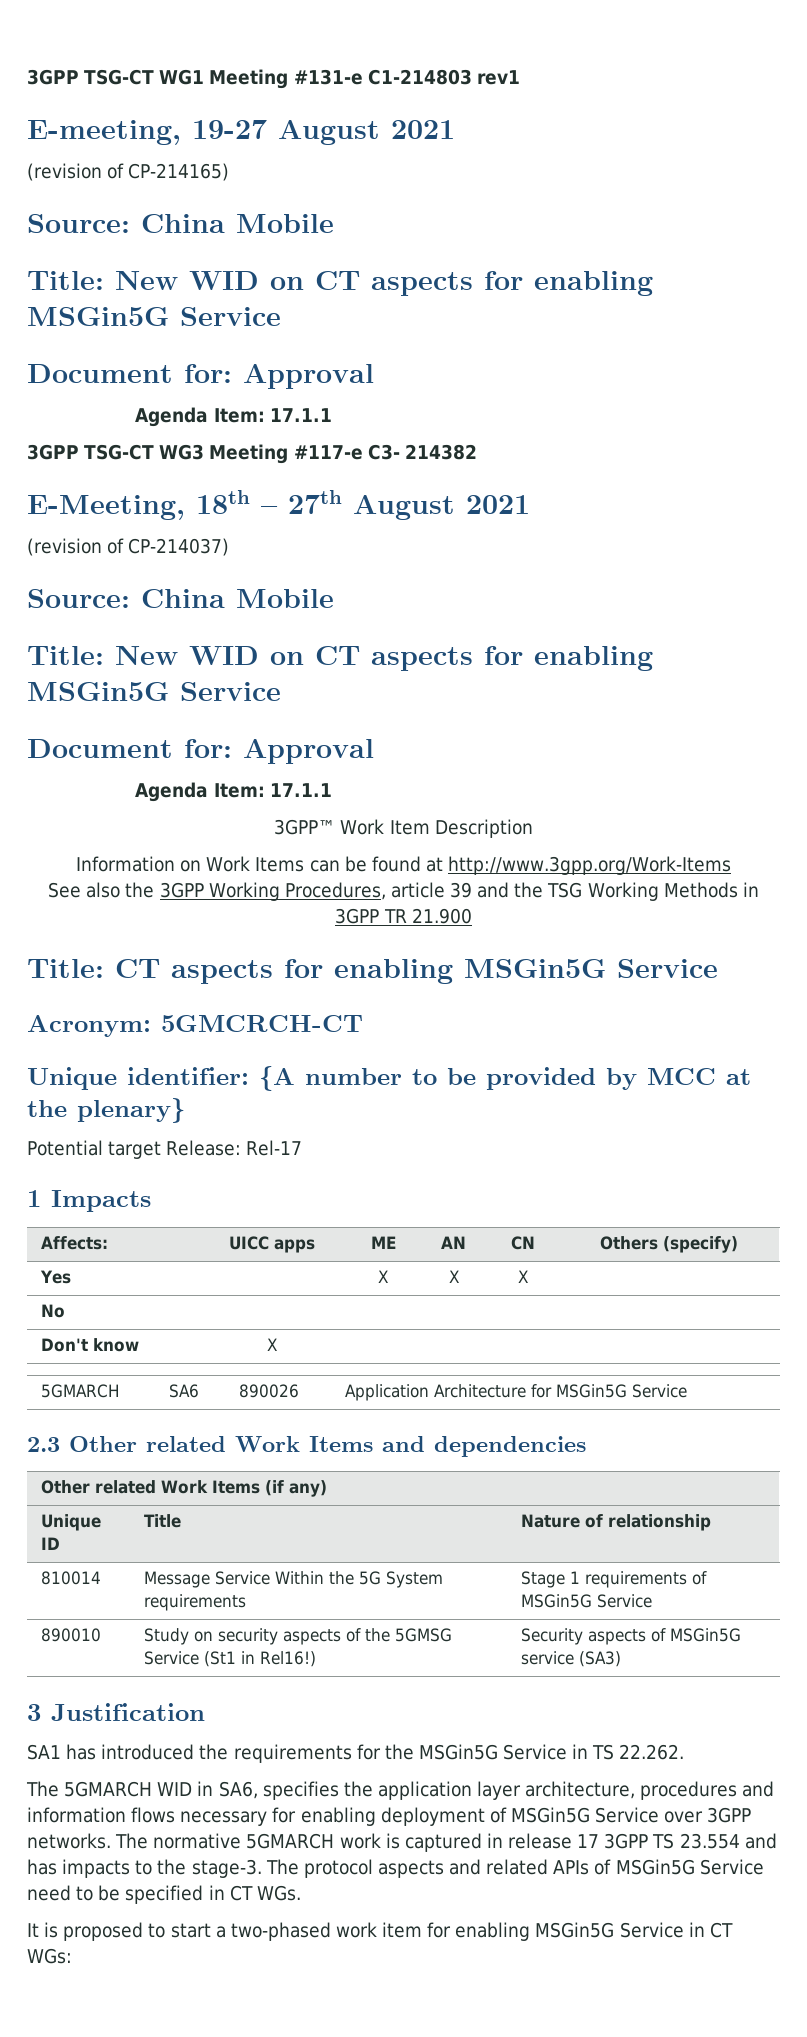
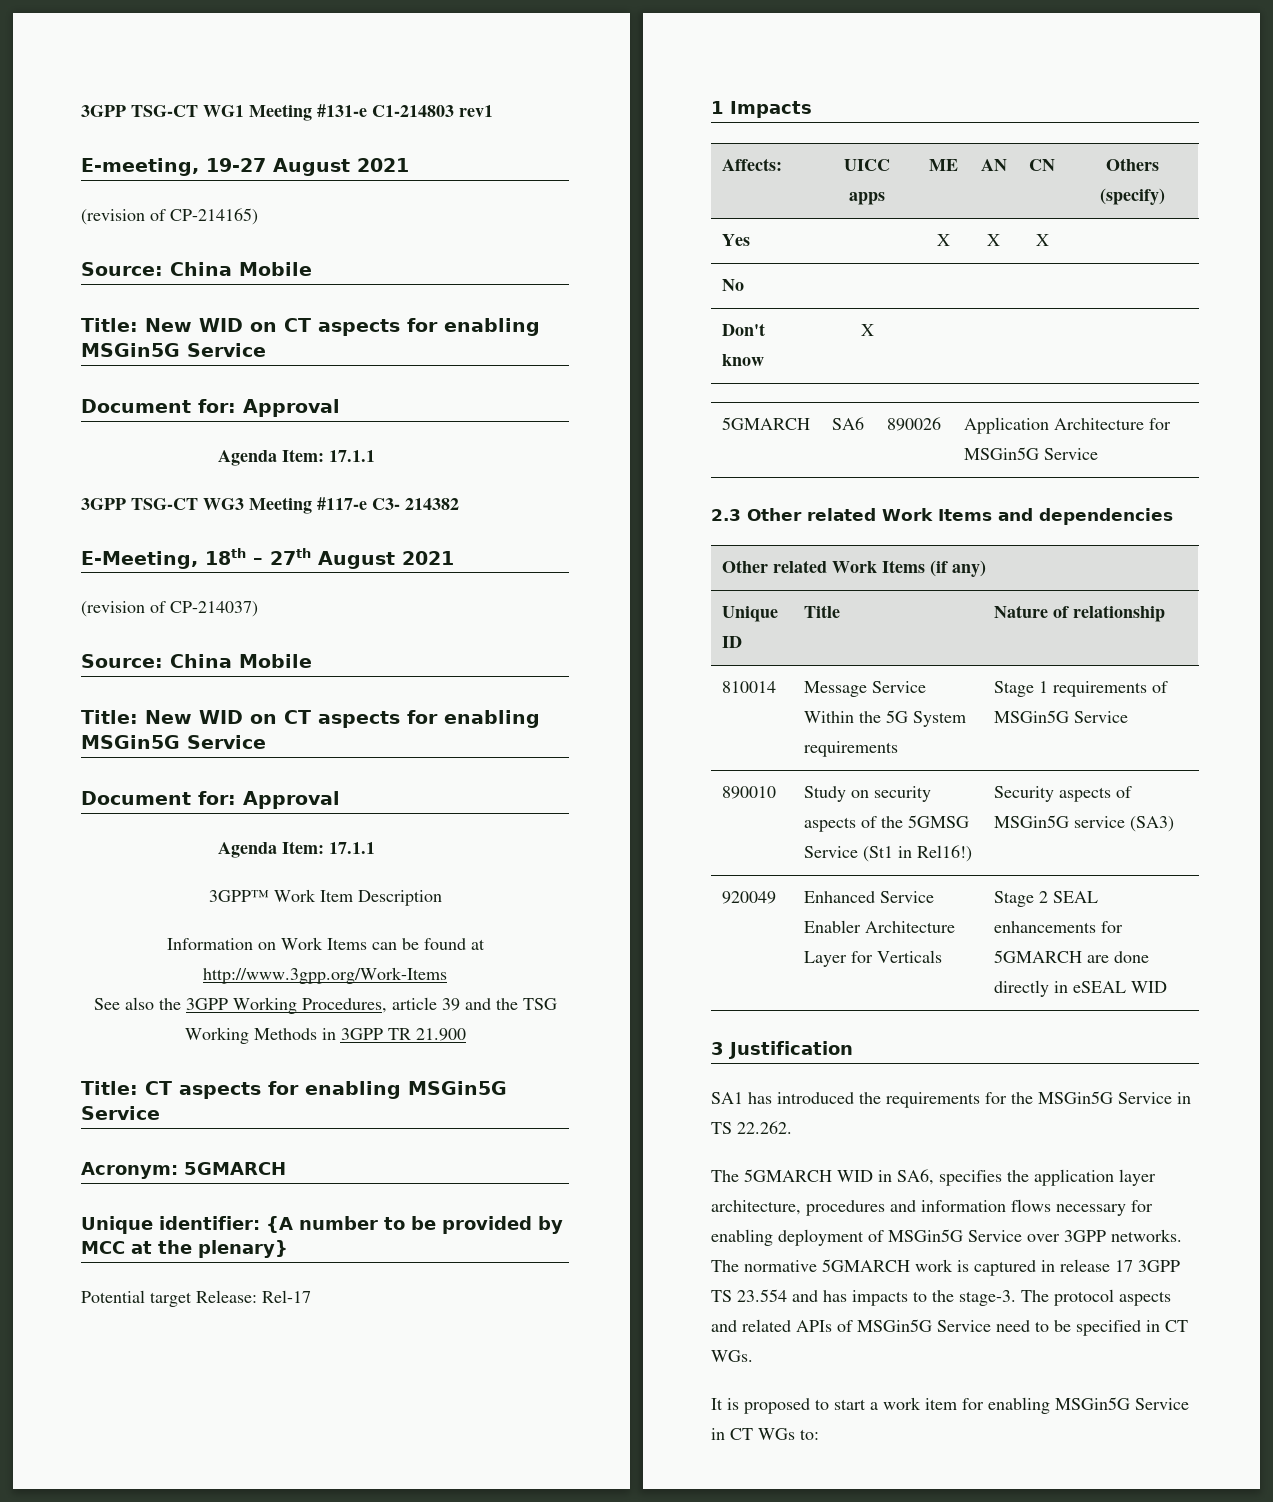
- Acronym: 5GMCRCH-CT
+ Acronym: 5GMARCH
+ 920049 | Enhanced Service Enabler Architecture Layer for Verticals | Stage 2 SEAL enhancements for 5GMARCH are done directly in eSEAL WID
- It is proposed to start a two-phased work item for enabling MSGin5G Service in CT WGs:
+ It is proposed to start a work item for enabling MSGin5G Service in CT WGs to:

